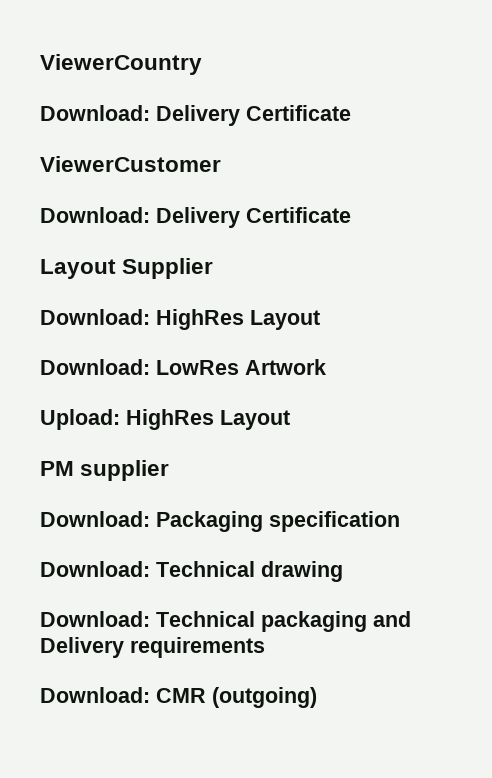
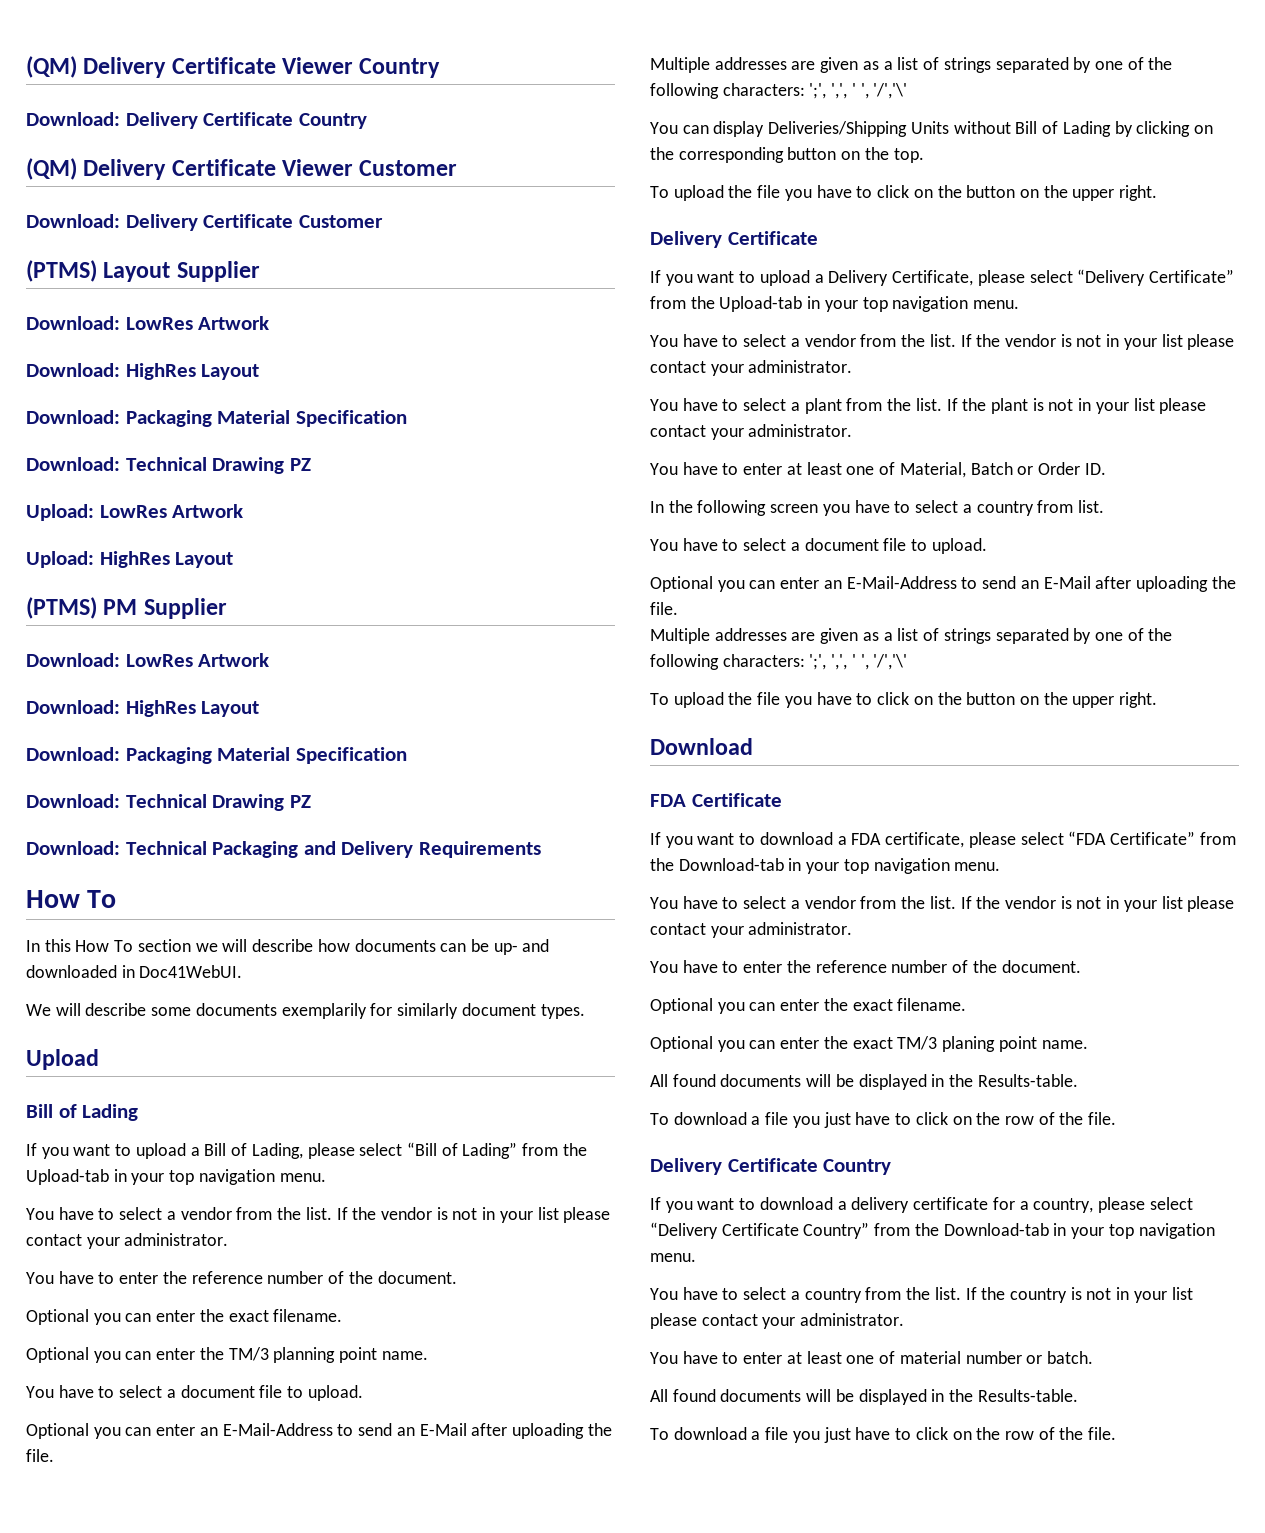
- ViewerCountry
- Download: Delivery Certificate
- ViewerCustomer
- Download: Delivery Certificate
- Layout Supplier
+ (QM) Delivery Certificate Viewer Country
+ Download: Delivery Certificate Country
+ (QM) Delivery Certificate Viewer Customer
+ Download: Delivery Certificate Customer
+ (PTMS) Layout Supplier
+ Download: LowRes Artwork
  Download: HighRes Layout
- Download: LowRes Artwork
+ Download: Packaging Material Specification
+ Download: Technical Drawing PZ
+ Upload: LowRes Artwork
- PM supplier
- Download: Packaging specification
- Download: Technical drawing
- Download: Technical packaging and Delivery requirements
- Download: CMR (outgoing)
+ (PTMS) PM Supplier
+ Download: LowRes Artwork
+ Download: HighRes Layout
+ Download: Packaging Material Specification
+ Download: Technical Drawing PZ
+ Download: Technical Packaging and Delivery Requirements
+ How To
+ In this How To section we will describe how documents can be up- and downloaded in Doc41WebUI.
+ We will describe some documents exemplarily for similarly document types.
+ Upload
+ Bill of Lading
+ If you want to upload a Bill of Lading, please select “Bill of Lading” from the Upload-tab in your top navigation menu.
+ You have to select a vendor from the list. If the vendor is not in your list please contact your administrator.
+ You have to enter the reference number of the document.
+ Optional you can enter the exact filename.
+ Optional you can enter the TM/3 planning point name.
+ You have to select a document file to upload.
+ Optional you can enter an E-Mail-Address to send an E-Mail after uploading the file.
+ Multiple addresses are given as a list of strings separated by one of the following characters: ';', ',', ' ', '/','\'
+ You can display Deliveries/Shipping Units without Bill of Lading by clicking on the corresponding button on the top.
+ To upload the file you have to click on the button on the upper right.
+ Delivery Certificate
+ If you want to upload a Delivery Certificate, please select “Delivery Certificate” from the Upload-tab in your top navigation menu.
+ You have to select a vendor from the list. If the vendor is not in your list please contact your administrator.
+ You have to select a plant from the list. If the plant is not in your list please contact your administrator.
+ You have to enter at least one of Material, Batch or Order ID.
+ In the following screen you have to select a country from list.
+ You have to select a document file to upload.
+ Optional you can enter an E-Mail-Address to send an E-Mail after uploading the file.
+ Multiple addresses are given as a list of strings separated by one of the following characters: ';', ',', ' ', '/','\'
+ To upload the file you have to click on the button on the upper right.
+ Download
+ FDA Certificate
+ If you want to download a FDA certificate, please select “FDA Certificate” from the Download-tab in your top navigation menu.
+ You have to select a vendor from the list. If the vendor is not in your list please contact your administrator.
+ You have to enter the reference number of the document.
+ Optional you can enter the exact filename.
+ Optional you can enter the exact TM/3 planing point name.
+ All found documents will be displayed in the Results-table.
+ To download a file you just have to click on the row of the file.
+ Delivery Certificate Country
+ If you want to download a delivery certificate for a country, please select “Delivery Certificate Country” from the Download-tab in your top navigation menu.
+ You have to select a country from the list. If the country is not in your list please contact your administrator.
+ You have to enter at least one of material number or batch.
+ All found documents will be displayed in the Results-table.
+ To download a file you just have to click on the row of the file.

